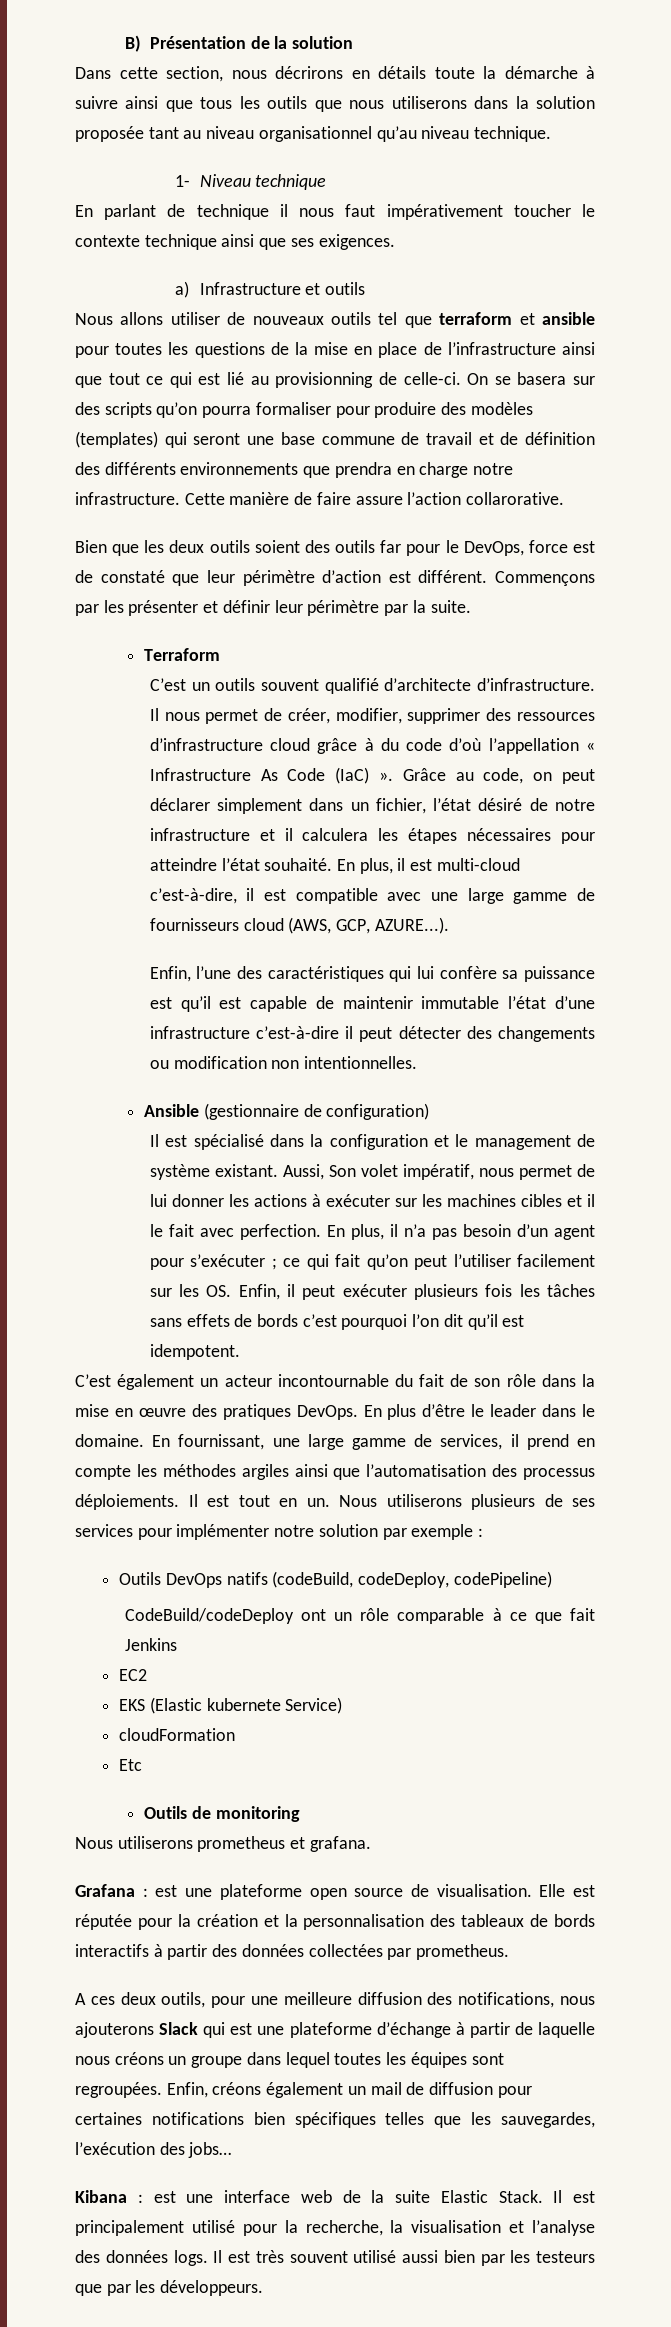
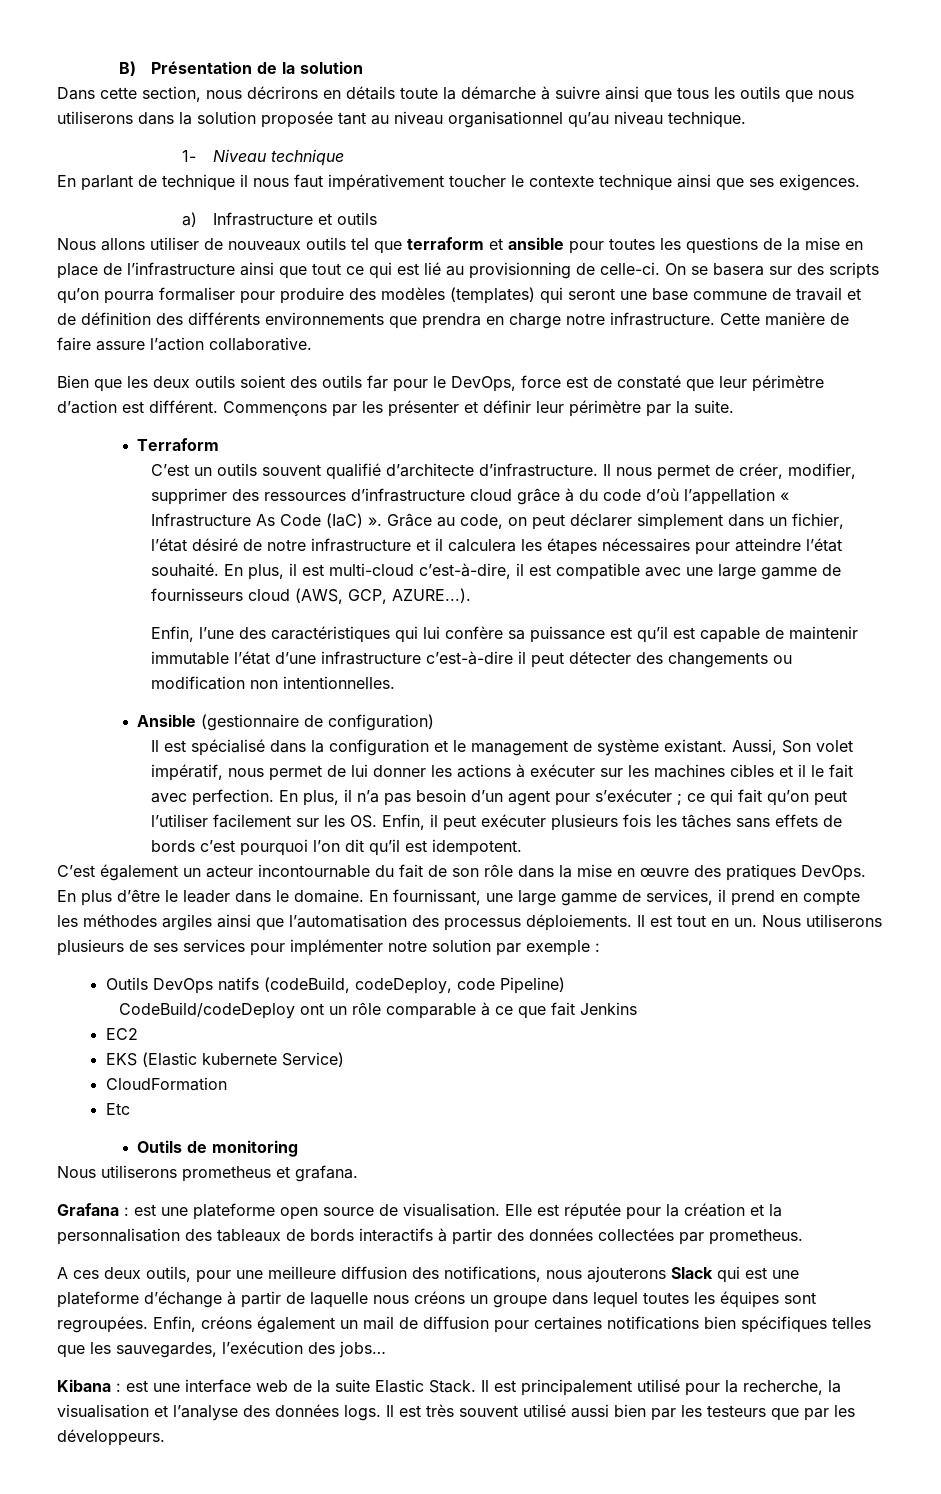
- Cette manière de faire assure l’action collarorative.
+ Cette manière de faire assure l’action collaborative.
- Outils DevOps natifs (codeBuild, codeDeploy, codePipeline)
+ Outils DevOps natifs (codeBuild, codeDeploy, code Pipeline)
- cloudFormation
+ CloudFormation

